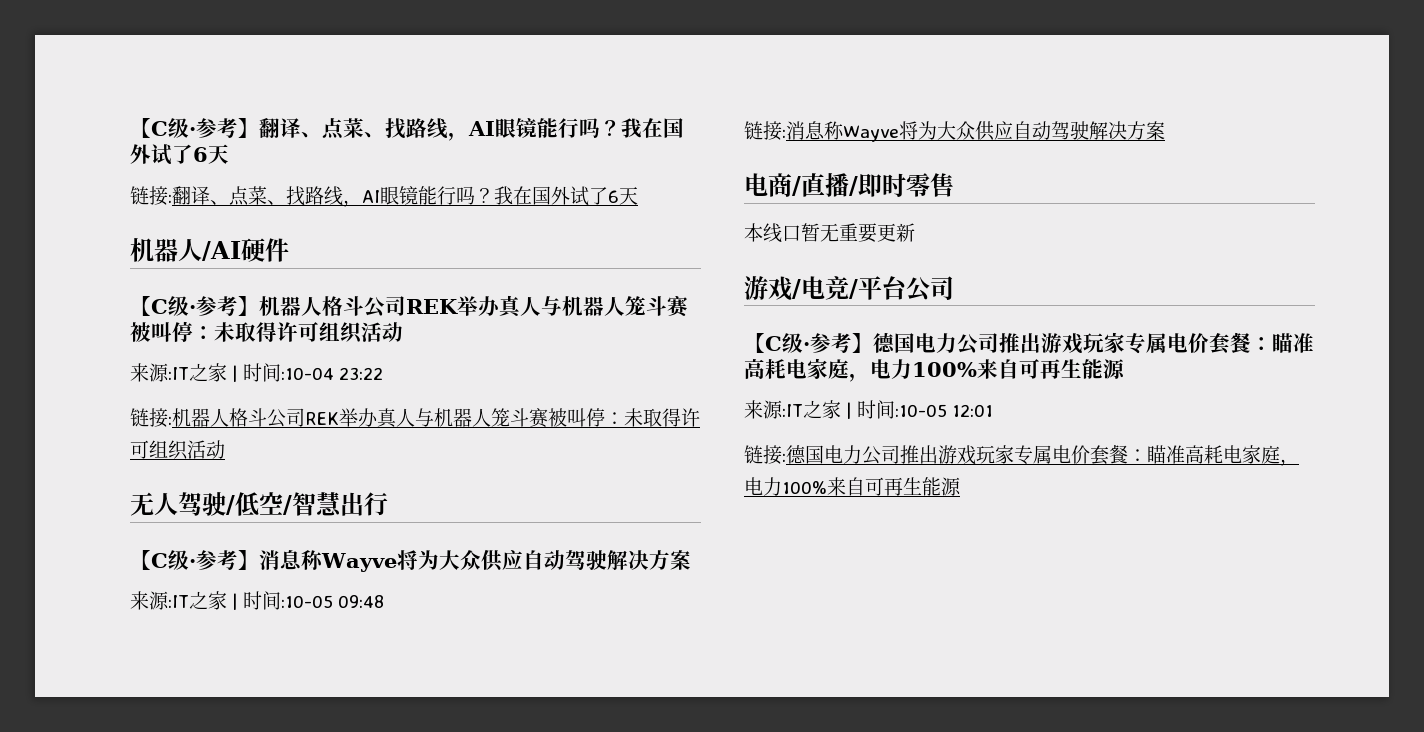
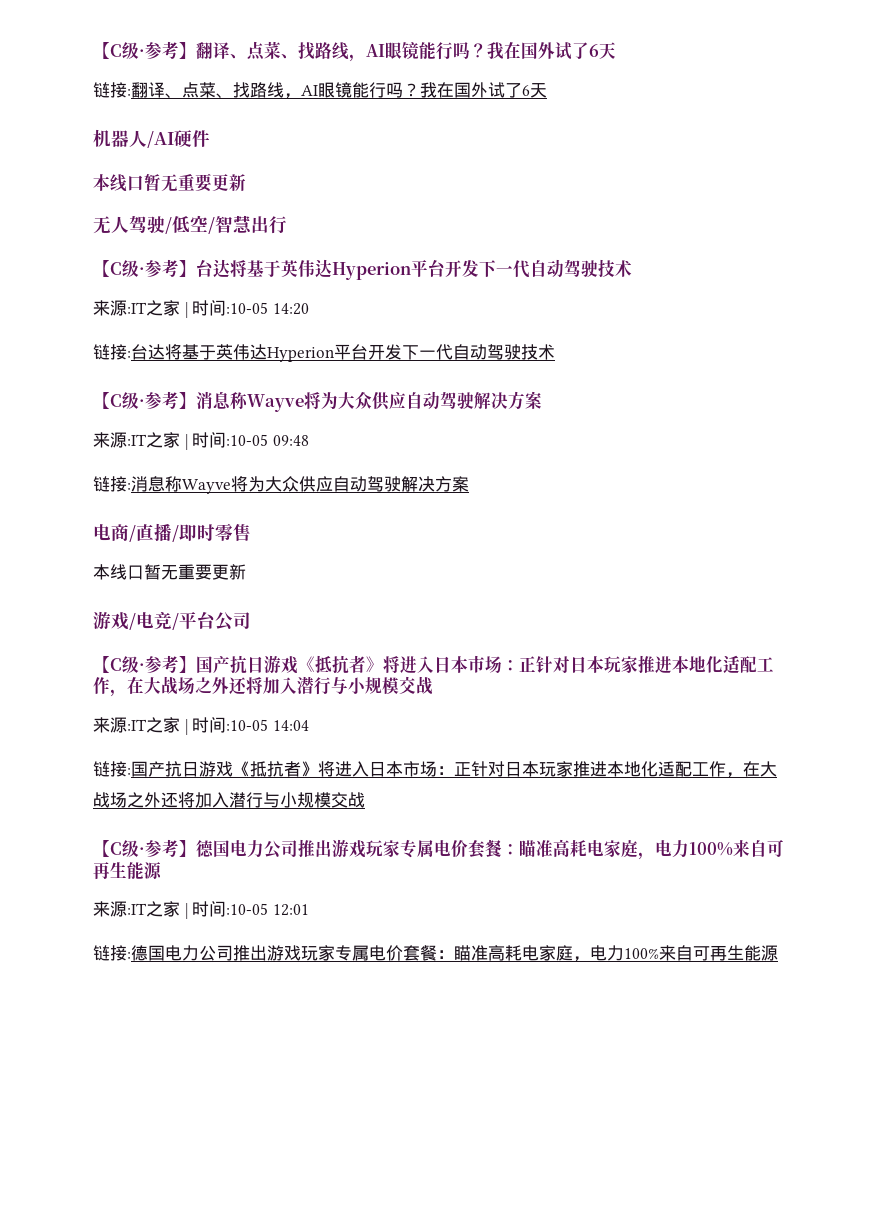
  机器人/AI硬件
- 【C级·参考】机器人格斗公司REK举办真人与机器人笼斗赛被叫停：未取得许可组织活动
- 来源:IT之家 | 时间:10-04 23:22
- 链接:机器人格斗公司REK举办真人与机器人笼斗赛被叫停：未取得许可组织活动
+ 本线口暂无重要更新
+ 【C级·参考】台达将基于英伟达Hyperion平台开发下一代自动驾驶技术
+ 来源:IT之家 | 时间:10-05 14:20
+ 链接:台达将基于英伟达Hyperion平台开发下一代自动驾驶技术
+ 【C级·参考】国产抗日游戏《抵抗者》将进入日本市场：正针对日本玩家推进本地化适配工作，在大战场之外还将加入潜行与小规模交战
+ 来源:IT之家 | 时间:10-05 14:04
+ 链接:国产抗日游戏《抵抗者》将进入日本市场：正针对日本玩家推进本地化适配工作，在大战场之外还将加入潜行与小规模交战

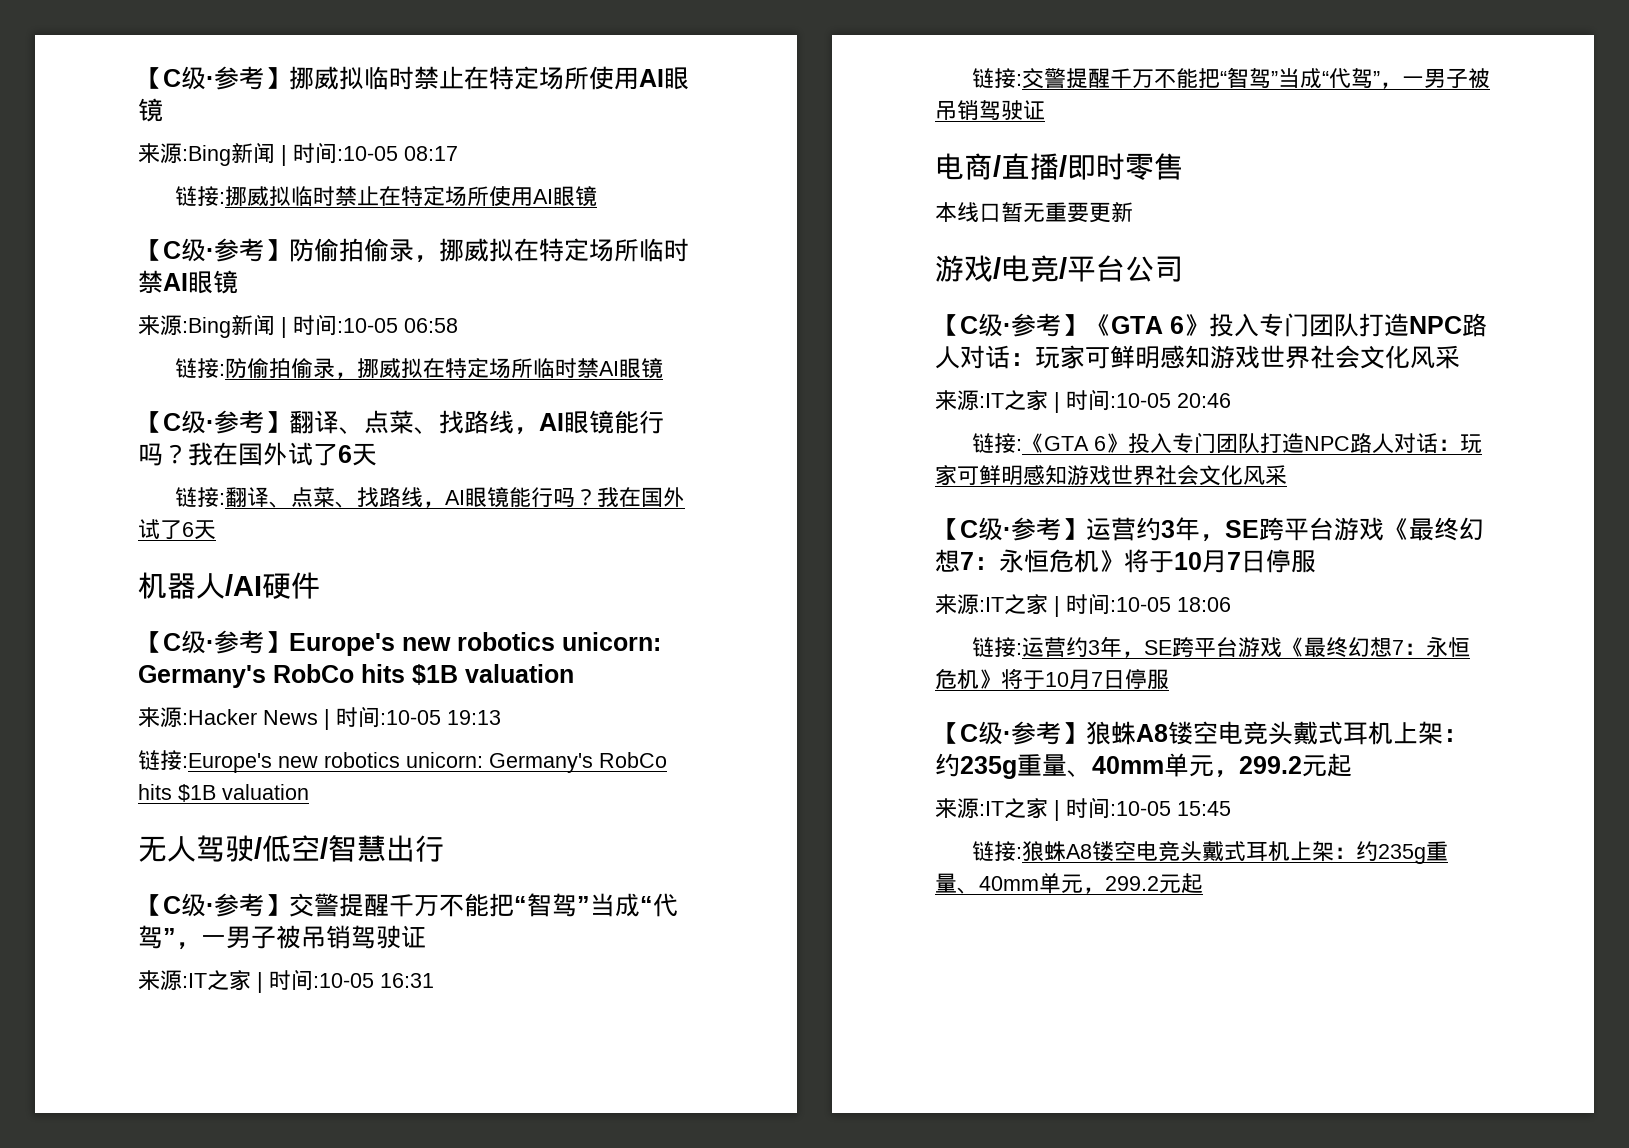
+ 【C级·参考】挪威拟临时禁止在特定场所使用AI眼镜
+ 来源:Bing新闻 | 时间:10-05 08:17
+ 链接:挪威拟临时禁止在特定场所使用AI眼镜
+ 【C级·参考】防偷拍偷录，挪威拟在特定场所临时禁AI眼镜
+ 来源:Bing新闻 | 时间:10-05 06:58
+ 链接:防偷拍偷录，挪威拟在特定场所临时禁AI眼镜
  机器人/AI硬件
- 本线口暂无重要更新
+ 【C级·参考】Europe's new robotics unicorn: Germany's RobCo hits $1B valuation
+ 来源:Hacker News | 时间:10-05 19:13
+ 链接:Europe's new robotics unicorn: Germany's RobCo hits $1B valuation
- 【C级·参考】台达将基于英伟达Hyperion平台开发下一代自动驾驶技术
- 来源:IT之家 | 时间:10-05 14:20
- 链接:台达将基于英伟达Hyperion平台开发下一代自动驾驶技术
- 【C级·参考】消息称Wayve将为大众供应自动驾驶解决方案
- 来源:IT之家 | 时间:10-05 09:48
- 链接:消息称Wayve将为大众供应自动驾驶解决方案
+ 【C级·参考】交警提醒千万不能把“智驾”当成“代驾”，一男子被吊销驾驶证
+ 来源:IT之家 | 时间:10-05 16:31
+ 链接:交警提醒千万不能把“智驾”当成“代驾”，一男子被吊销驾驶证
- 【C级·参考】国产抗日游戏《抵抗者》将进入日本市场：正针对日本玩家推进本地化适配工作，在大战场之外还将加入潜行与小规模交战
- 来源:IT之家 | 时间:10-05 14:04
- 链接:国产抗日游戏《抵抗者》将进入日本市场：正针对日本玩家推进本地化适配工作，在大战场之外还将加入潜行与小规模交战
- 【C级·参考】德国电力公司推出游戏玩家专属电价套餐：瞄准高耗电家庭，电力100%来自可再生能源
- 来源:IT之家 | 时间:10-05 12:01
- 链接:德国电力公司推出游戏玩家专属电价套餐：瞄准高耗电家庭，电力100%来自可再生能源
+ 【C级·参考】《GTA 6》投入专门团队打造NPC路人对话：玩家可鲜明感知游戏世界社会文化风采
+ 来源:IT之家 | 时间:10-05 20:46
+ 链接:《GTA 6》投入专门团队打造NPC路人对话：玩家可鲜明感知游戏世界社会文化风采
+ 【C级·参考】运营约3年，SE跨平台游戏《最终幻想7：永恒危机》将于10月7日停服
+ 来源:IT之家 | 时间:10-05 18:06
+ 链接:运营约3年，SE跨平台游戏《最终幻想7：永恒危机》将于10月7日停服
+ 【C级·参考】狼蛛A8镂空电竞头戴式耳机上架：约235g重量、40mm单元，299.2元起
+ 来源:IT之家 | 时间:10-05 15:45
+ 链接:狼蛛A8镂空电竞头戴式耳机上架：约235g重量、40mm单元，299.2元起

